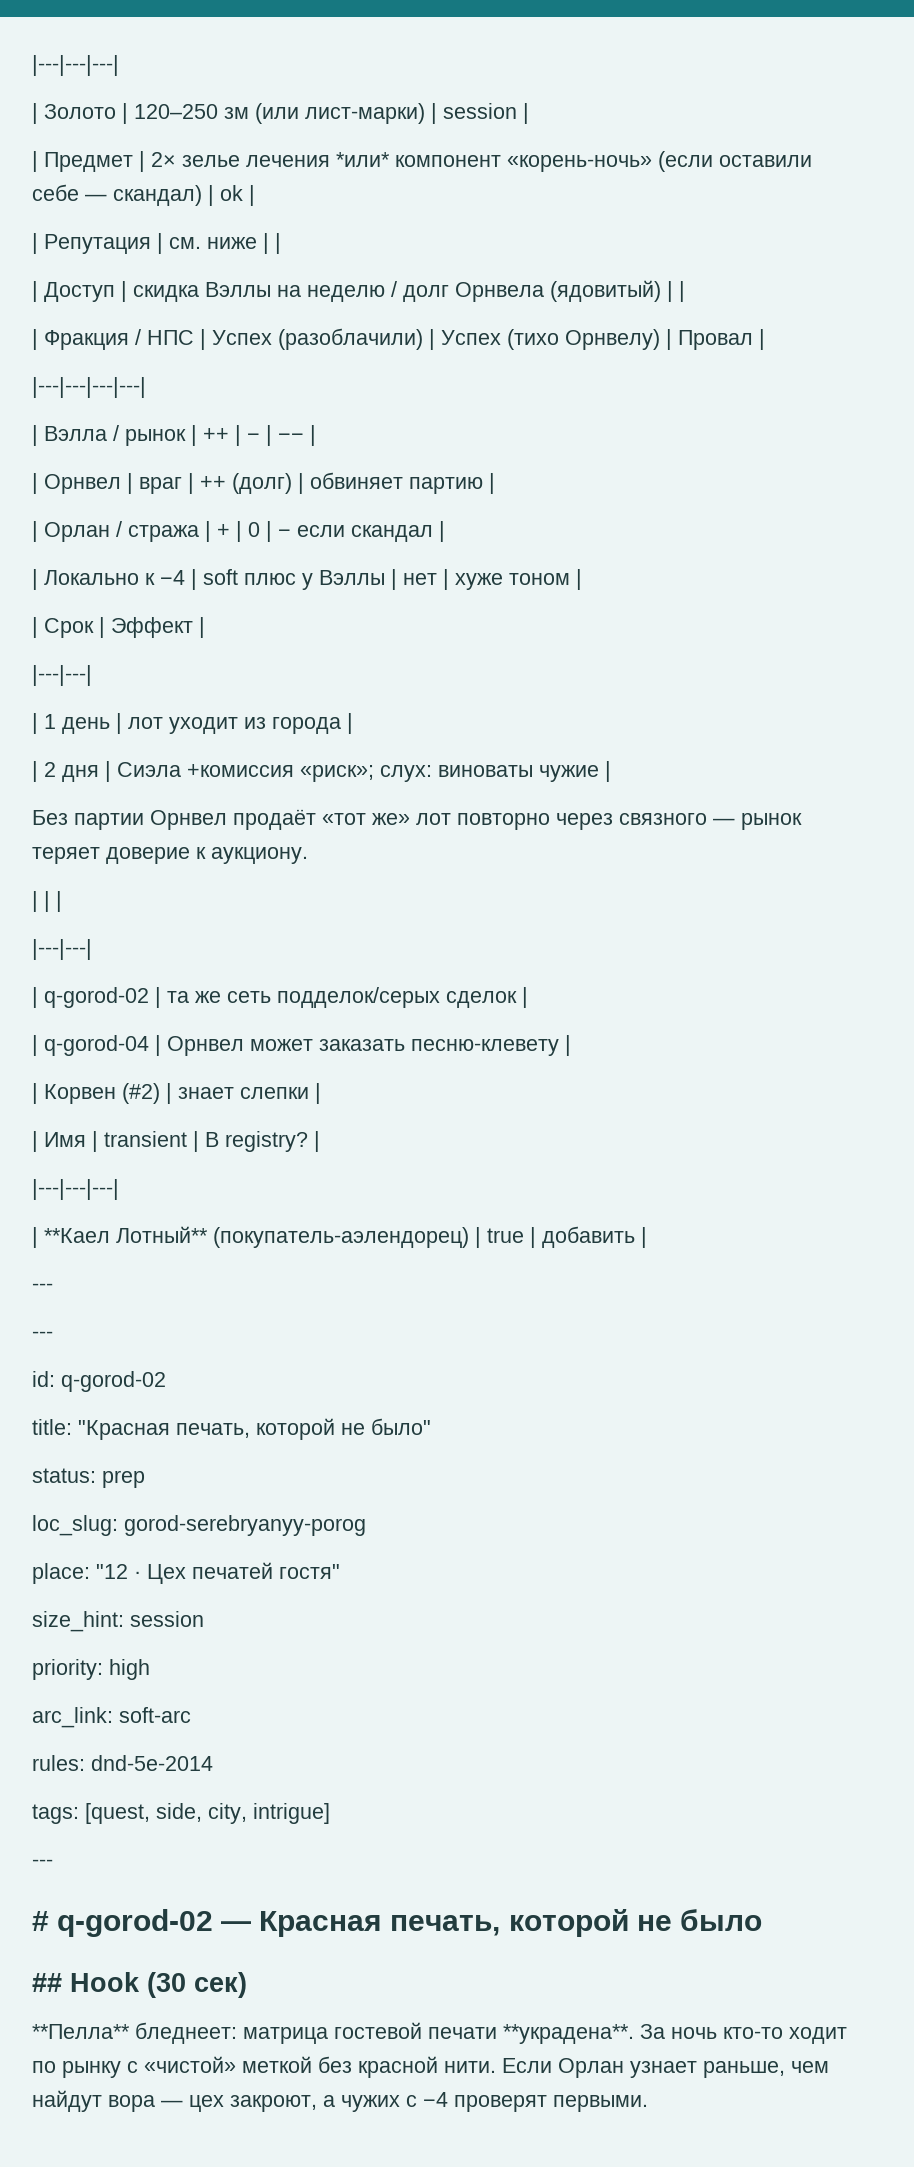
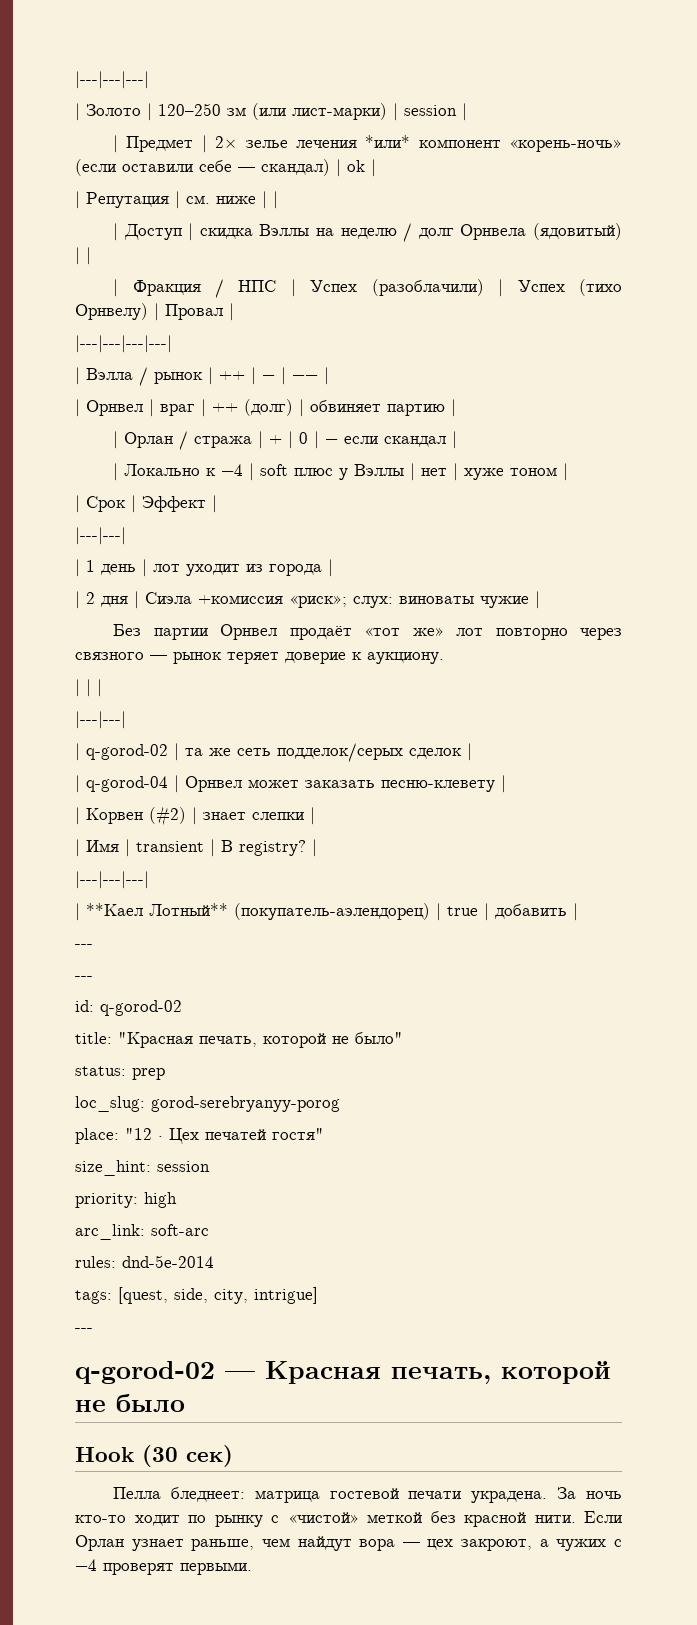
- # q-gorod-02 — Красная печать, которой не было
+ q-gorod-02 — Красная печать, которой не было
- ## Hook (30 сек)
+ Hook (30 сек)
- **Пелла** бледнеет: матрица гостевой печати **украдена**.
+ Пелла бледнеет: матрица гостевой печати украдена.

